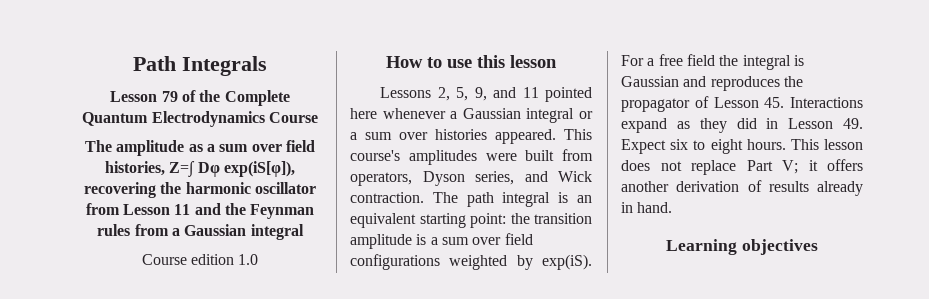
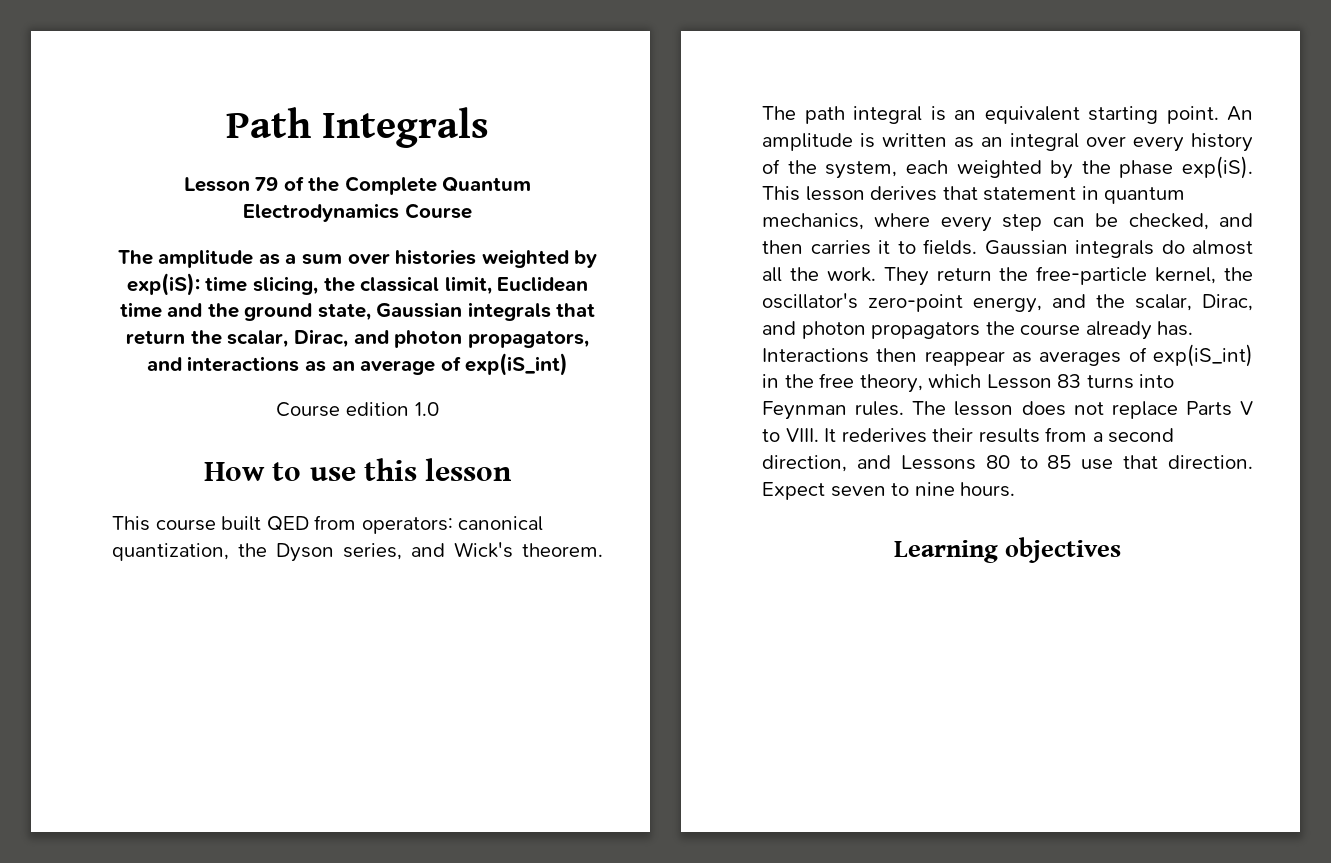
- The amplitude as a sum over field histories, Z=∫ Dφ exp(iS[φ]), recovering the harmonic oscillator from Lesson 11 and the Feynman rules from a Gaussian integral
+ The amplitude as a sum over histories weighted by exp(iS): time slicing, the classical limit, Euclidean time and the ground state, Gaussian integrals that return the scalar, Dirac, and photon propagators, and interactions as an average of exp(iS_int)
- Lessons 2, 5, 9, and 11 pointed here whenever a Gaussian integral or a sum over histories appeared. This course's amplitudes were built from operators, Dyson series, and Wick contraction.
+ This course built QED from operators: canonical quantization, the Dyson series, and Wick's theorem.
- The path integral is an equivalent starting point: the transition amplitude is a sum over field configurations weighted by exp(iS). For a free field the integral is Gaussian and reproduces the propagator of Lesson 45. Interactions expand as they did in Lesson 49. Expect six to eight hours. This lesson does not replace Part V; it offers another derivation of results already in hand.
+ The path integral is an equivalent starting point. An amplitude is written as an integral over every history of the system, each weighted by the phase exp(iS). This lesson derives that statement in quantum mechanics, where every step can be checked, and then carries it to fields. Gaussian integrals do almost all the work. They return the free-particle kernel, the oscillator's zero-point energy, and the scalar, Dirac, and photon propagators the course already has. Interactions then reappear as averages of exp(iS_int) in the free theory, which Lesson 83 turns into Feynman rules. The lesson does not replace Parts V to VIII. It rederives their results from a second direction, and Lessons 80 to 85 use that direction. Expect seven to nine hours.

